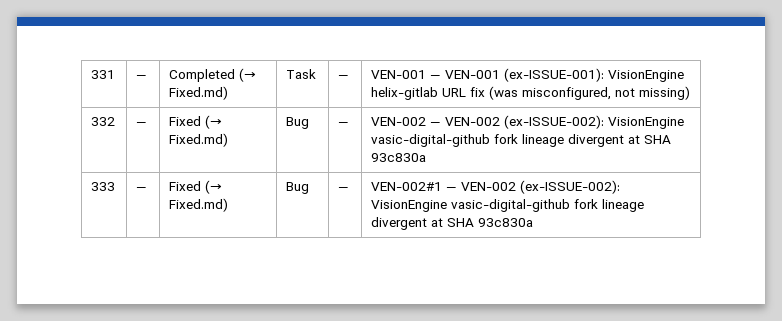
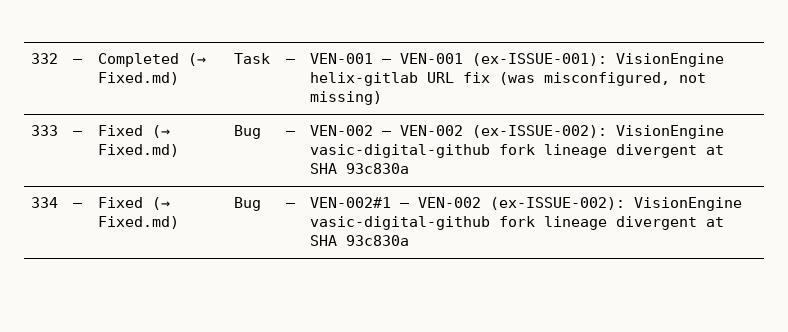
- 331 | — | Completed (→ Fixed.md) | Task | — | VEN-001 — VEN-001 (ex-ISSUE-001): VisionEngine helix-gitlab URL fix (was misconfigured, not missing)
+ 332 | — | Completed (→ Fixed.md) | Task | — | VEN-001 — VEN-001 (ex-ISSUE-001): VisionEngine helix-gitlab URL fix (was misconfigured, not missing)
- 332 | — | Fixed (→ Fixed.md) | Bug | — | VEN-002 — VEN-002 (ex-ISSUE-002): VisionEngine vasic-digital-github fork lineage divergent at SHA 93c830a
+ 333 | — | Fixed (→ Fixed.md) | Bug | — | VEN-002 — VEN-002 (ex-ISSUE-002): VisionEngine vasic-digital-github fork lineage divergent at SHA 93c830a
- 333 | — | Fixed (→ Fixed.md) | Bug | — | VEN-002#1 — VEN-002 (ex-ISSUE-002): VisionEngine vasic-digital-github fork lineage divergent at SHA 93c830a
+ 334 | — | Fixed (→ Fixed.md) | Bug | — | VEN-002#1 — VEN-002 (ex-ISSUE-002): VisionEngine vasic-digital-github fork lineage divergent at SHA 93c830a

